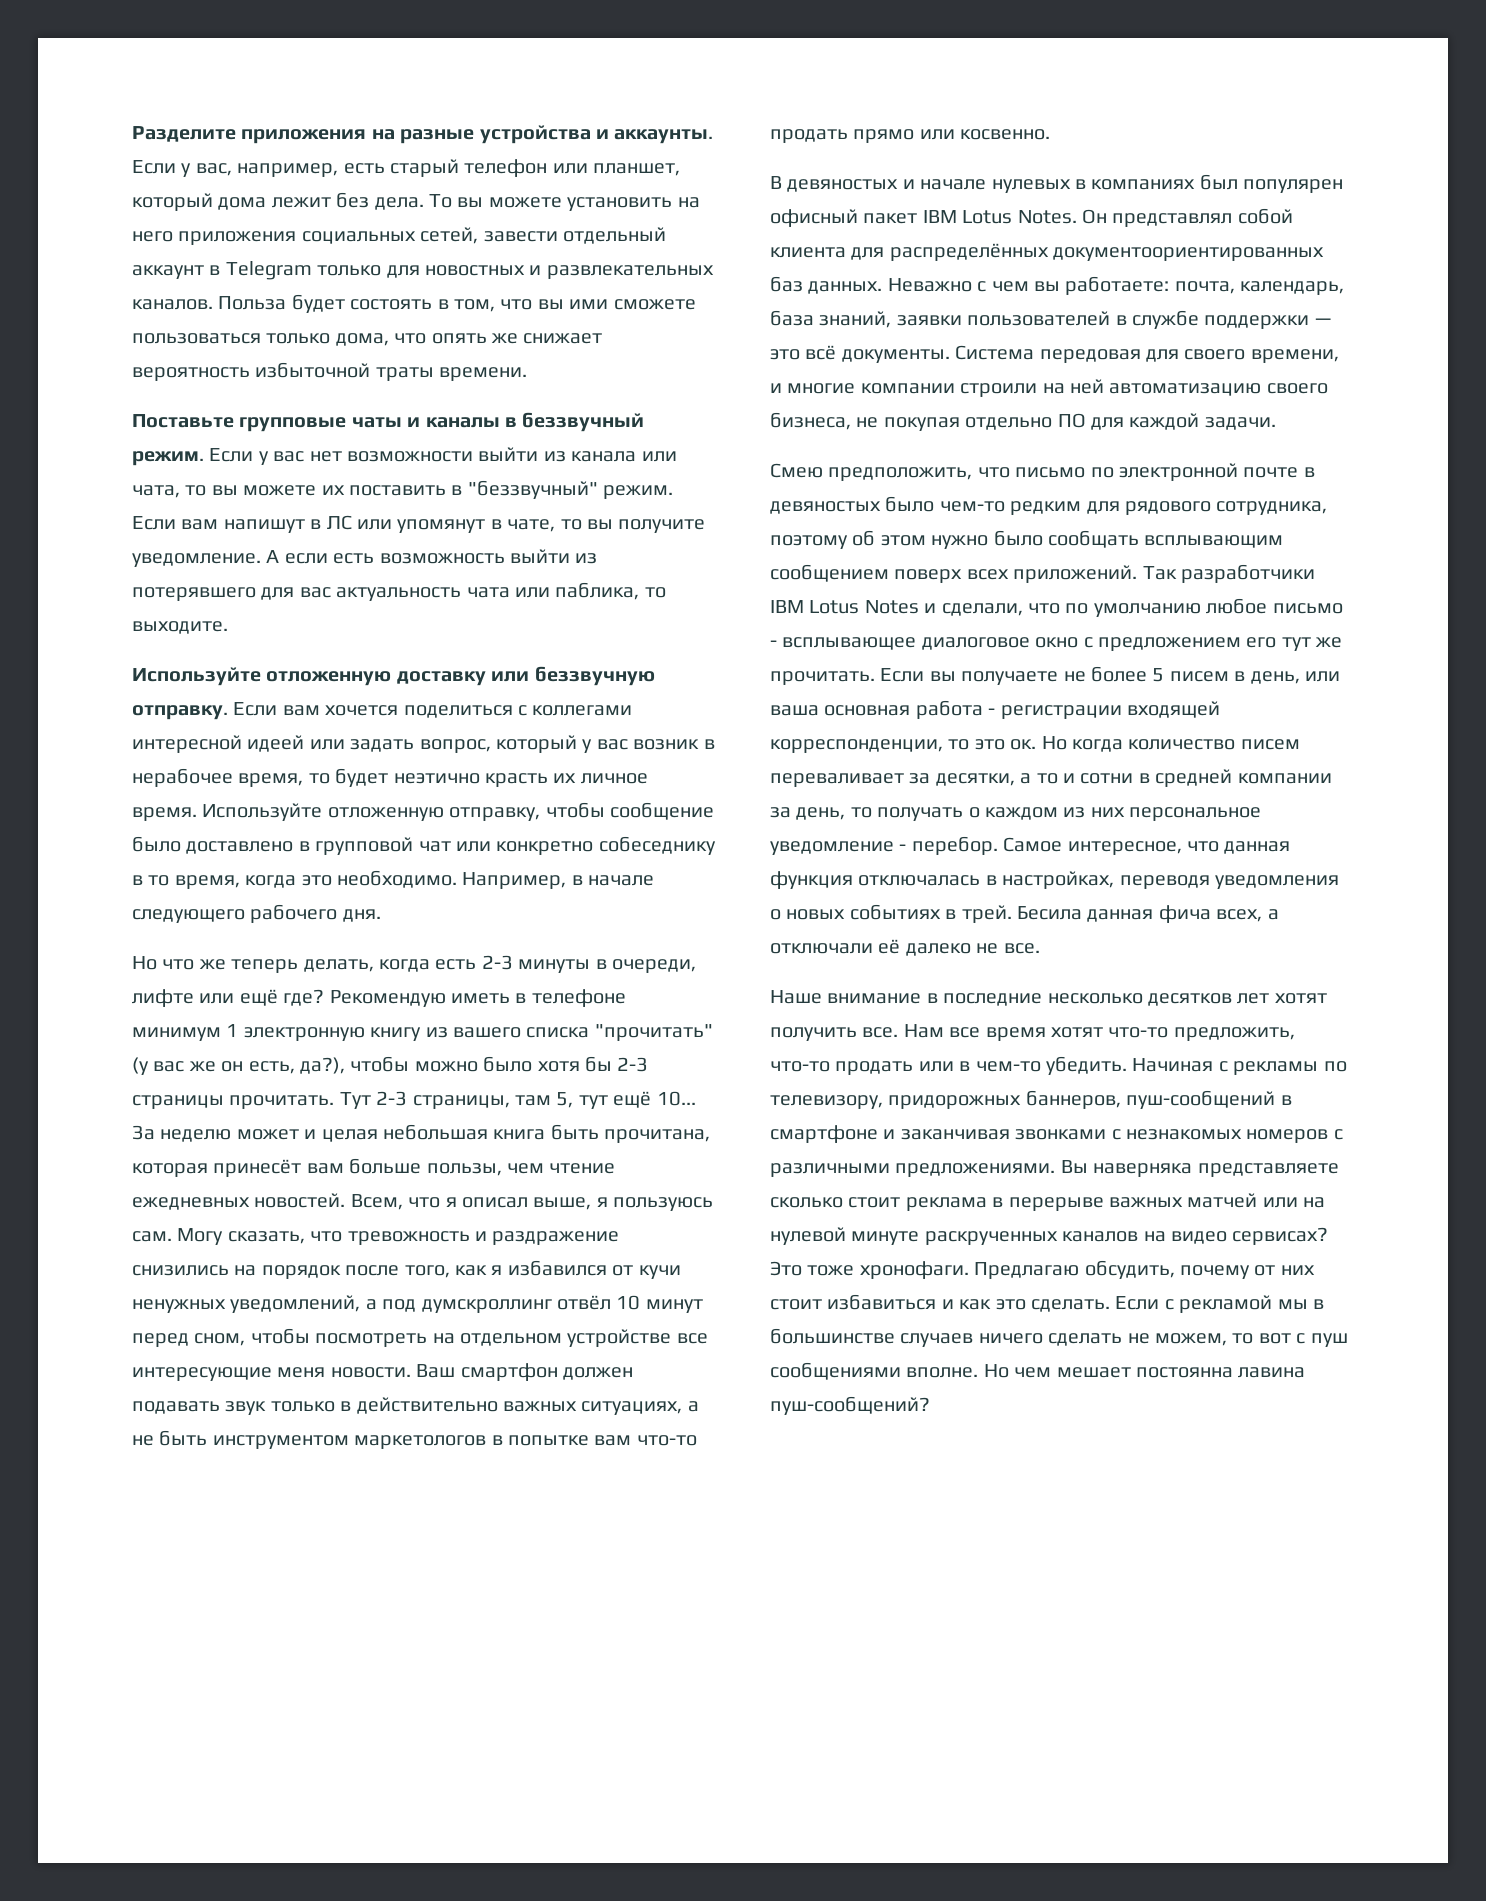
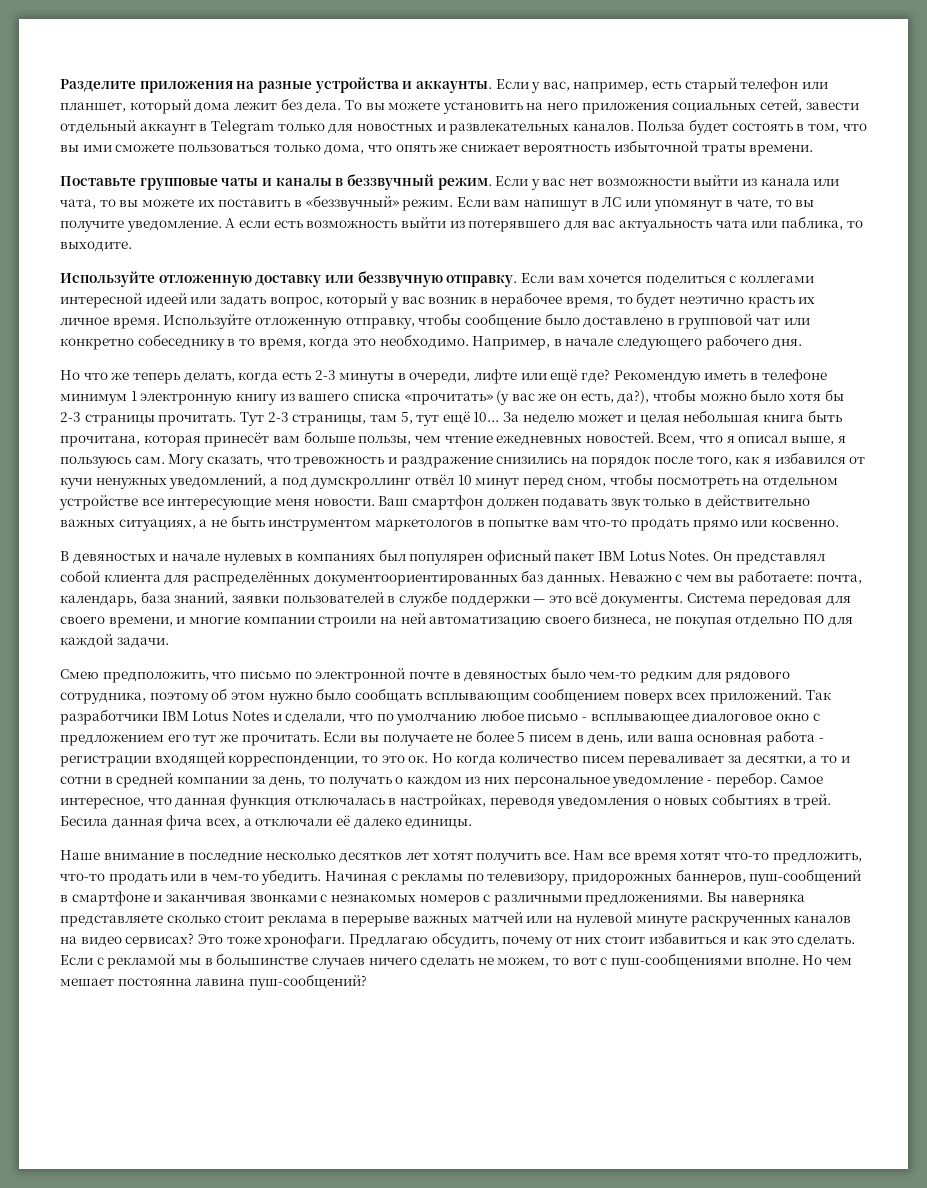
- Если у вас нет возможности выйти из канала или чата, то вы можете их поставить в "беззвучный" режим.
+ Если у вас нет возможности выйти из канала или чата, то вы можете их поставить в «беззвучный» режим.
- Рекомендую иметь в телефоне минимум 1 электронную книгу из вашего списка "прочитать" (у вас же он есть, да?), чтобы можно было хотя бы 2-3 страницы прочитать.
+ Рекомендую иметь в телефоне минимум 1 электронную книгу из вашего списка «прочитать» (у вас же он есть, да?), чтобы можно было хотя бы 2-3 страницы прочитать.
- Бесила данная фича всех, а отключали её далеко не все.
+ Бесила данная фича всех, а отключали её далеко единицы.
- Если с рекламой мы в большинстве случаев ничего сделать не можем, то вот с пуш сообщениями вполне.
+ Если с рекламой мы в большинстве случаев ничего сделать не можем, то вот с пуш-сообщениями вполне.

